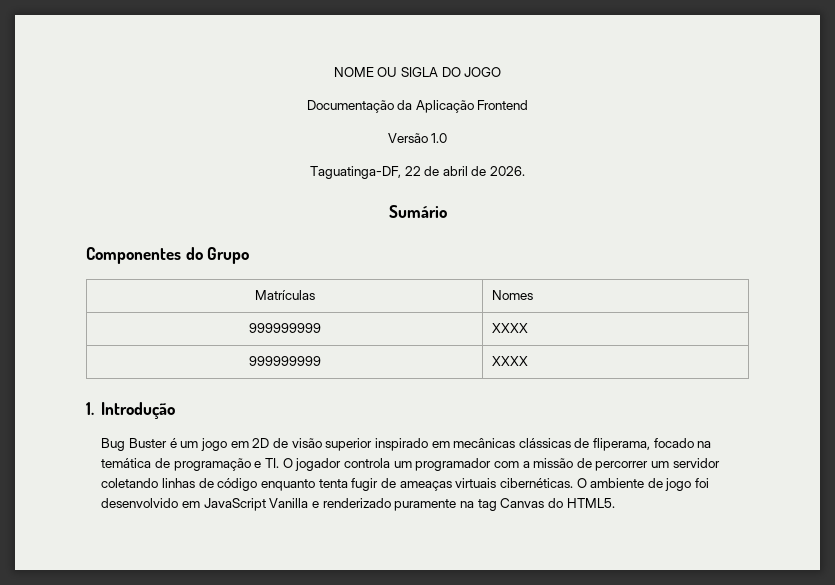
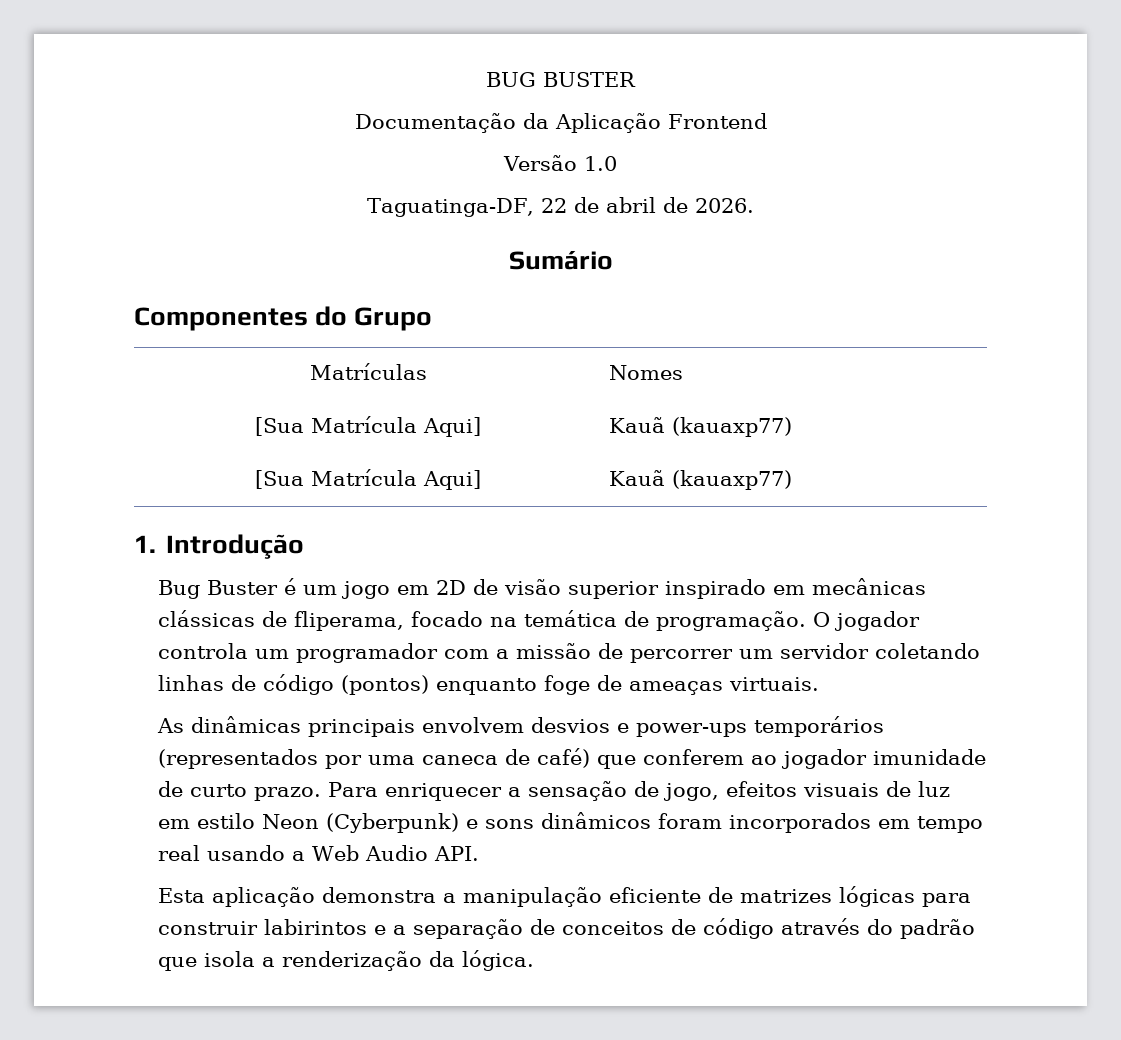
- NOME OU SIGLA DO JOGO
+ BUG BUSTER
  Matrículas | Nomes
- 999999999 | XXXX
- 999999999 | XXXX
+ [Sua Matrícula Aqui] | Kauã (kauaxp77)
+ [Sua Matrícula Aqui] | Kauã (kauaxp77)
- Bug Buster é um jogo em 2D de visão superior inspirado em mecânicas clássicas de fliperama, focado na temática de programação e TI. O jogador controla um programador com a missão de percorrer um servidor coletando linhas de código enquanto tenta fugir de ameaças virtuais cibernéticas. O ambiente de jogo foi desenvolvido em JavaScript Vanilla e renderizado puramente na tag Canvas do HTML5.
+ Bug Buster é um jogo em 2D de visão superior inspirado em mecânicas clássicas de fliperama, focado na temática de programação. O jogador controla um programador com a missão de percorrer um servidor coletando linhas de código (pontos) enquanto foge de ameaças virtuais.
+ As dinâmicas principais envolvem desvios e power-ups temporários (representados por uma caneca de café) que conferem ao jogador imunidade de curto prazo. Para enriquecer a sensação de jogo, efeitos visuais de luz em estilo Neon (Cyberpunk) e sons dinâmicos foram incorporados em tempo real usando a Web Audio API.
+ Esta aplicação demonstra a manipulação eficiente de matrizes lógicas para construir labirintos e a separação de conceitos de código através do padrão que isola a renderização da lógica.

